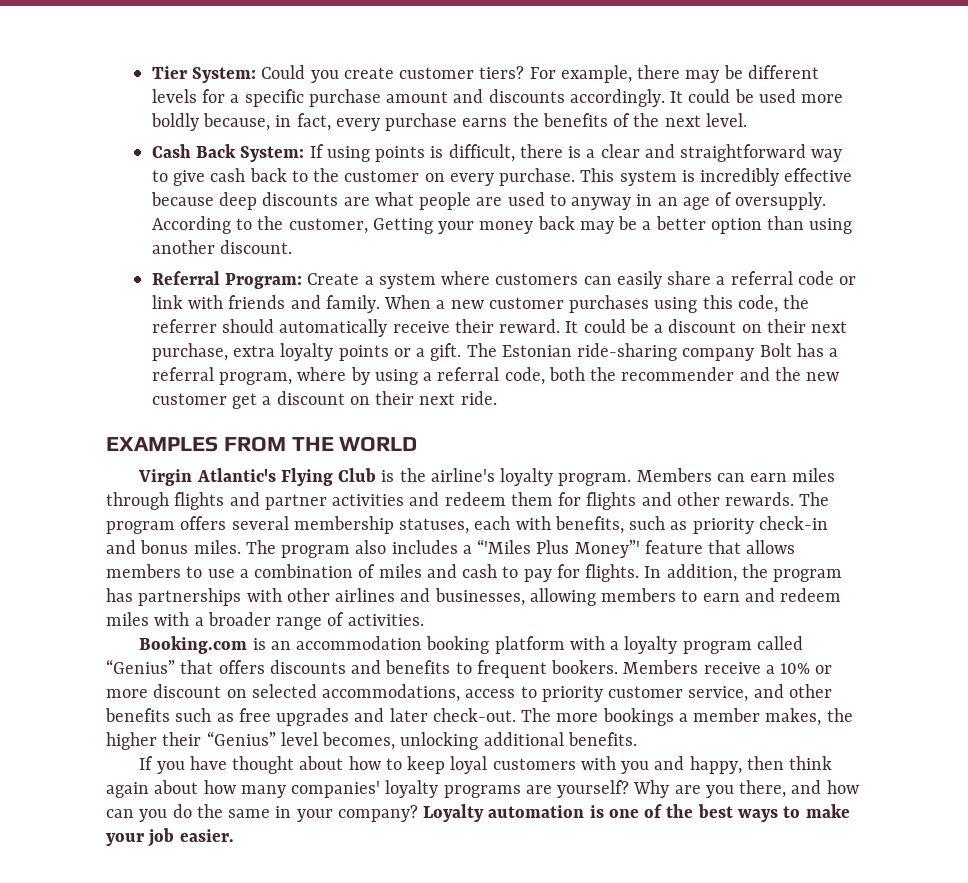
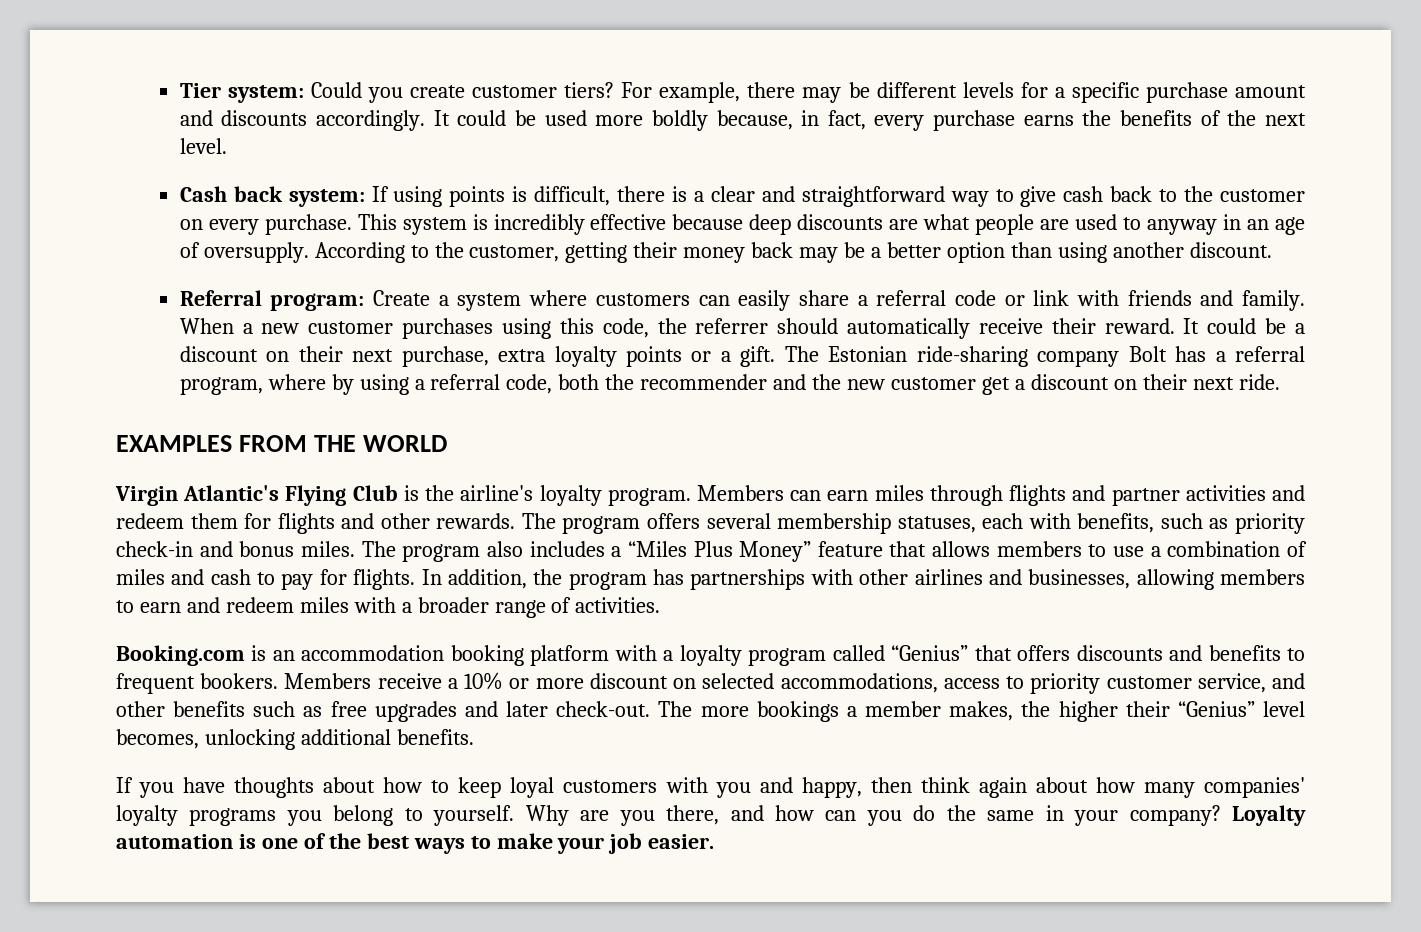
- Tier System: Could you create customer tiers?
+ Tier system: Could you create customer tiers?
- Cash Back System: If using points is difficult, there is a clear and straightforward way to give cash back to the customer on every purchase.
+ Cash back system: If using points is difficult, there is a clear and straightforward way to give cash back to the customer on every purchase.
- According to the customer, Getting your money back may be a better option than using another discount.
+ According to the customer, getting their money back may be a better option than using another discount.
- Referral Program: Create a system where customers can easily share a referral code or link with friends and family.
+ Referral program: Create a system where customers can easily share a referral code or link with friends and family.
- The program also includes a “'Miles Plus Money”' feature that allows members to use a combination of miles and cash to pay for flights.
+ The program also includes a “Miles Plus Money” feature that allows members to use a combination of miles and cash to pay for flights.
- If you have thought about how to keep loyal customers with you and happy, then think again about how many companies' loyalty programs are yourself?
+ If you have thoughts about how to keep loyal customers with you and happy, then think again about how many companies' loyalty programs you belong to yourself.

